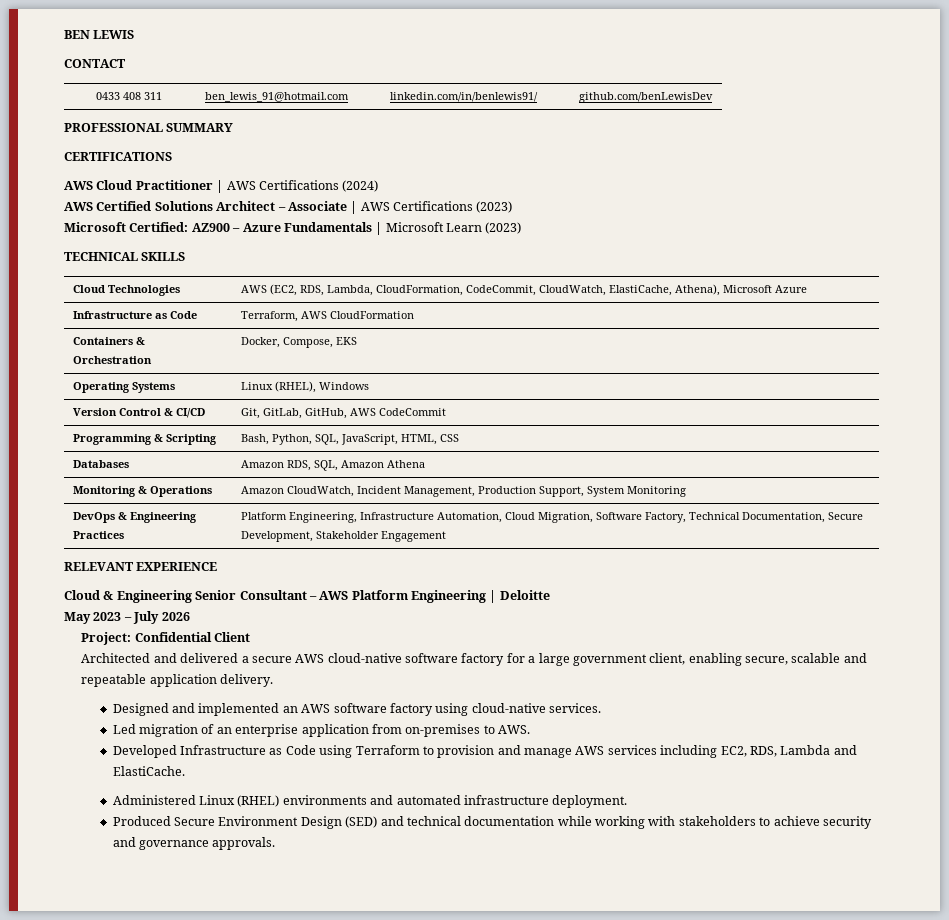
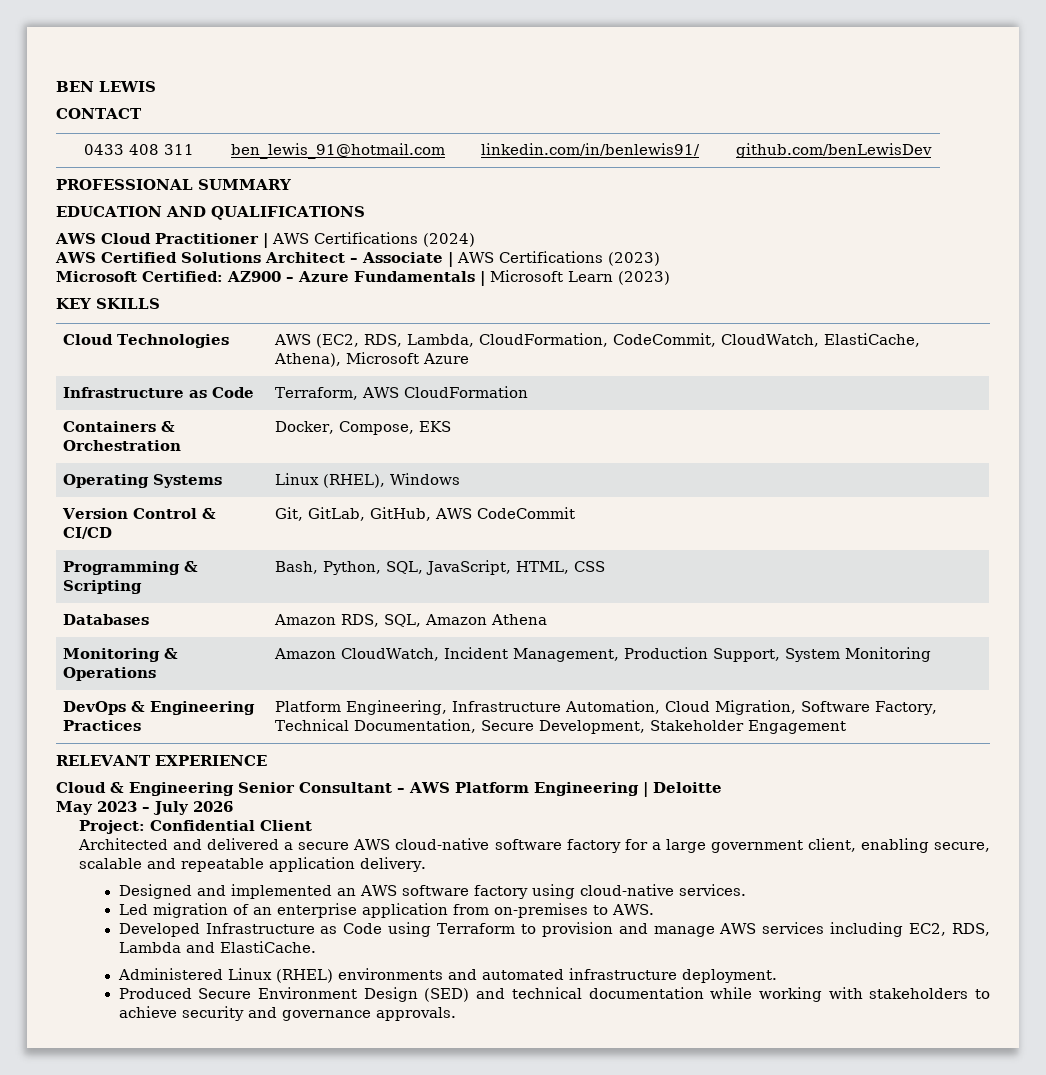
- CERTIFICATIONS
+ EDUCATION AND QUALIFICATIONS
- TECHNICAL SKILLS
+ KEY SKILLS

